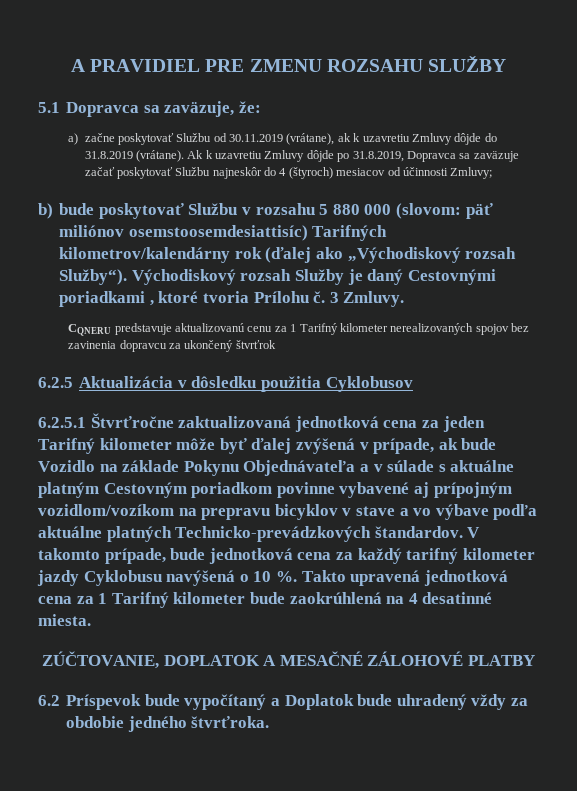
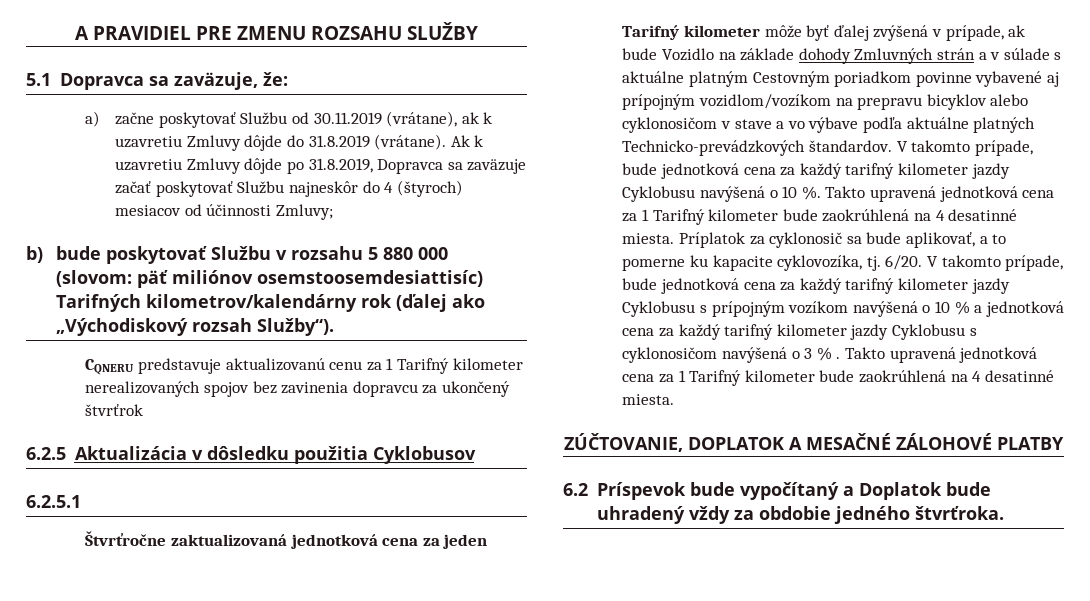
- Východiskový rozsah Služby je daný Cestovnými poriadkami , ktoré tvoria Prílohu č. 3 Zmluvy.
- 6.2.5.1 Štvrťročne zaktualizovaná jednotková cena za jeden Tarifný kilometer môže byť ďalej zvýšená v prípade, ak bude Vozidlo na základe Pokynu Objednávateľa a v súlade s aktuálne platným Cestovným poriadkom povinne vybavené aj prípojným vozidlom/vozíkom na prepravu bicyklov v stave a vo výbave podľa aktuálne platných Technicko-prevádzkových štandardov.
+ 6.2.5.1
+ Štvrťročne zaktualizovaná jednotková cena za jeden Tarifný kilometer môže byť ďalej zvýšená v prípade, ak bude Vozidlo na základe dohody Zmluvných strán a v súlade s aktuálne platným Cestovným poriadkom povinne vybavené aj prípojným vozidlom/vozíkom na prepravu bicyklov alebo cyklonosičom v stave a vo výbave podľa aktuálne platných Technicko-prevádzkových štandardov.
+ Príplatok za cyklonosič sa bude aplikovať, a to pomerne ku kapacite cyklovozíka, tj. 6/20. V takomto prípade, bude jednotková cena za každý tarifný kilometer jazdy Cyklobusu s prípojným vozíkom navýšená o 10 % a jednotková cena za každý tarifný kilometer jazdy Cyklobusu s cyklonosičom navýšená o 3 % . Takto upravená jednotková cena za 1 Tarifný kilometer bude zaokrúhlená na 4 desatinné miesta.

